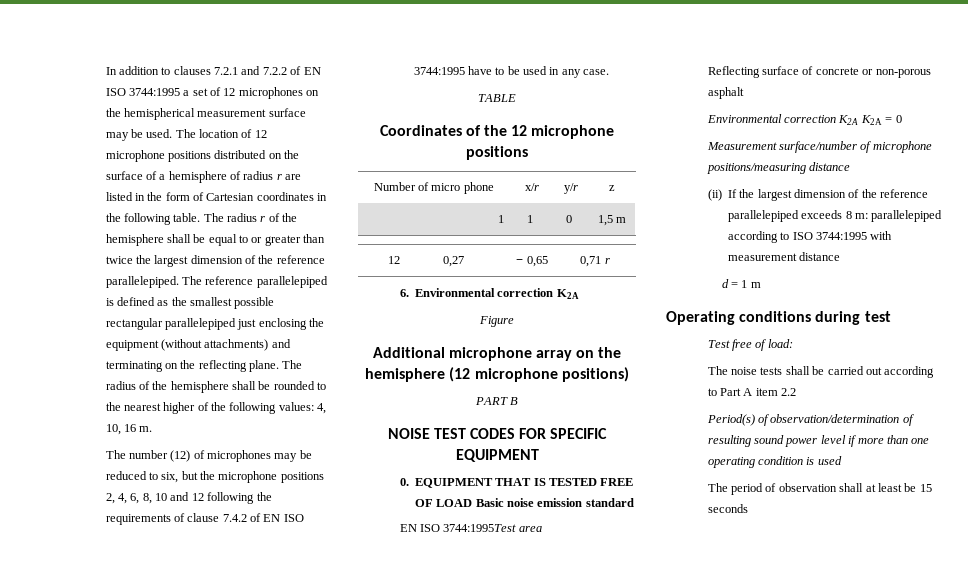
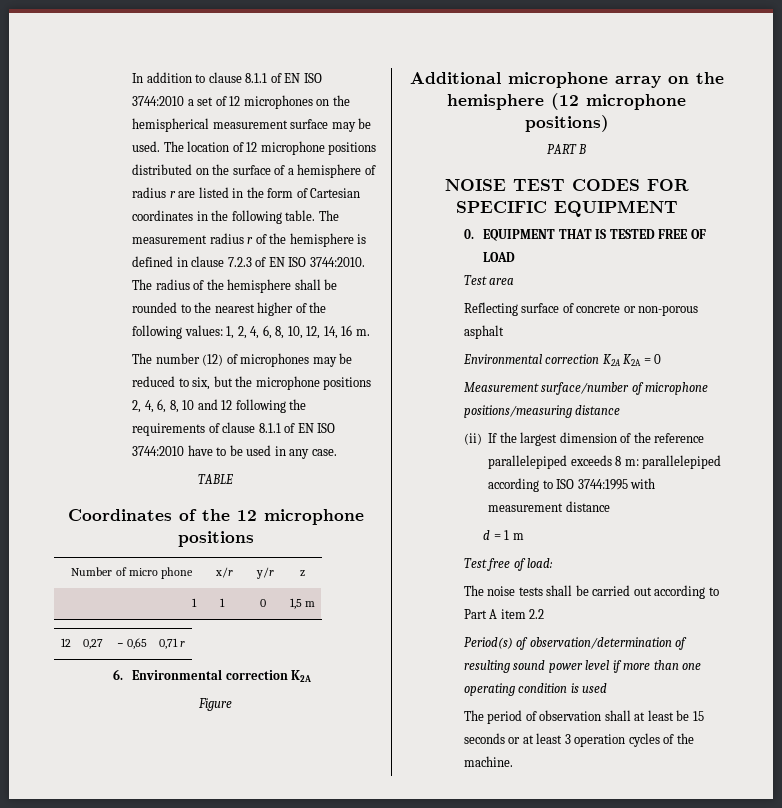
- In addition to clauses 7.2.1 and 7.2.2 of EN ISO 3744:1995 a set of 12 microphones on the hemispherical measurement surface may be used.
+ In addition to clause 8.1.1 of EN ISO 3744:2010 a set of 12 microphones on the hemispherical measurement surface may be used.
- The radius r of the hemisphere shall be equal to or greater than twice the largest dimension of the reference parallelepiped. The reference parallelepiped is defined as the smallest possible rectangular parallelepiped just enclosing the equipment (without attachments) and terminating on the reflecting plane.
+ The measurement radius r of the hemisphere is defined in clause 7.2.3 of EN ISO 3744:2010.
- The radius of the hemisphere shall be rounded to the nearest higher of the following values: 4, 10, 16 m.
+ The radius of the hemisphere shall be rounded to the nearest higher of the following values: 1, 2, 4, 6, 8, 10, 12, 14, 16 m.
- The number (12) of microphones may be reduced to six, but the microphone positions 2, 4, 6, 8, 10 and 12 following the requirements of clause 7.4.2 of EN ISO 3744:1995 have to be used in any case.
+ The number (12) of microphones may be reduced to six, but the microphone positions 2, 4, 6, 8, 10 and 12 following the requirements of clause 8.1.1 of EN ISO 3744:2010 have to be used in any case.
- 0. EQUIPMENT THAT IS TESTED FREE OF LOAD Basic noise emission standard
- EN ISO 3744:1995Test area
+ 0. EQUIPMENT THAT IS TESTED FREE OF LOAD
+ Test area
- Operating conditions during test
- The period of observation shall at least be 15 seconds
+ The period of observation shall at least be 15 seconds or at least 3 operation cycles of the machine.

